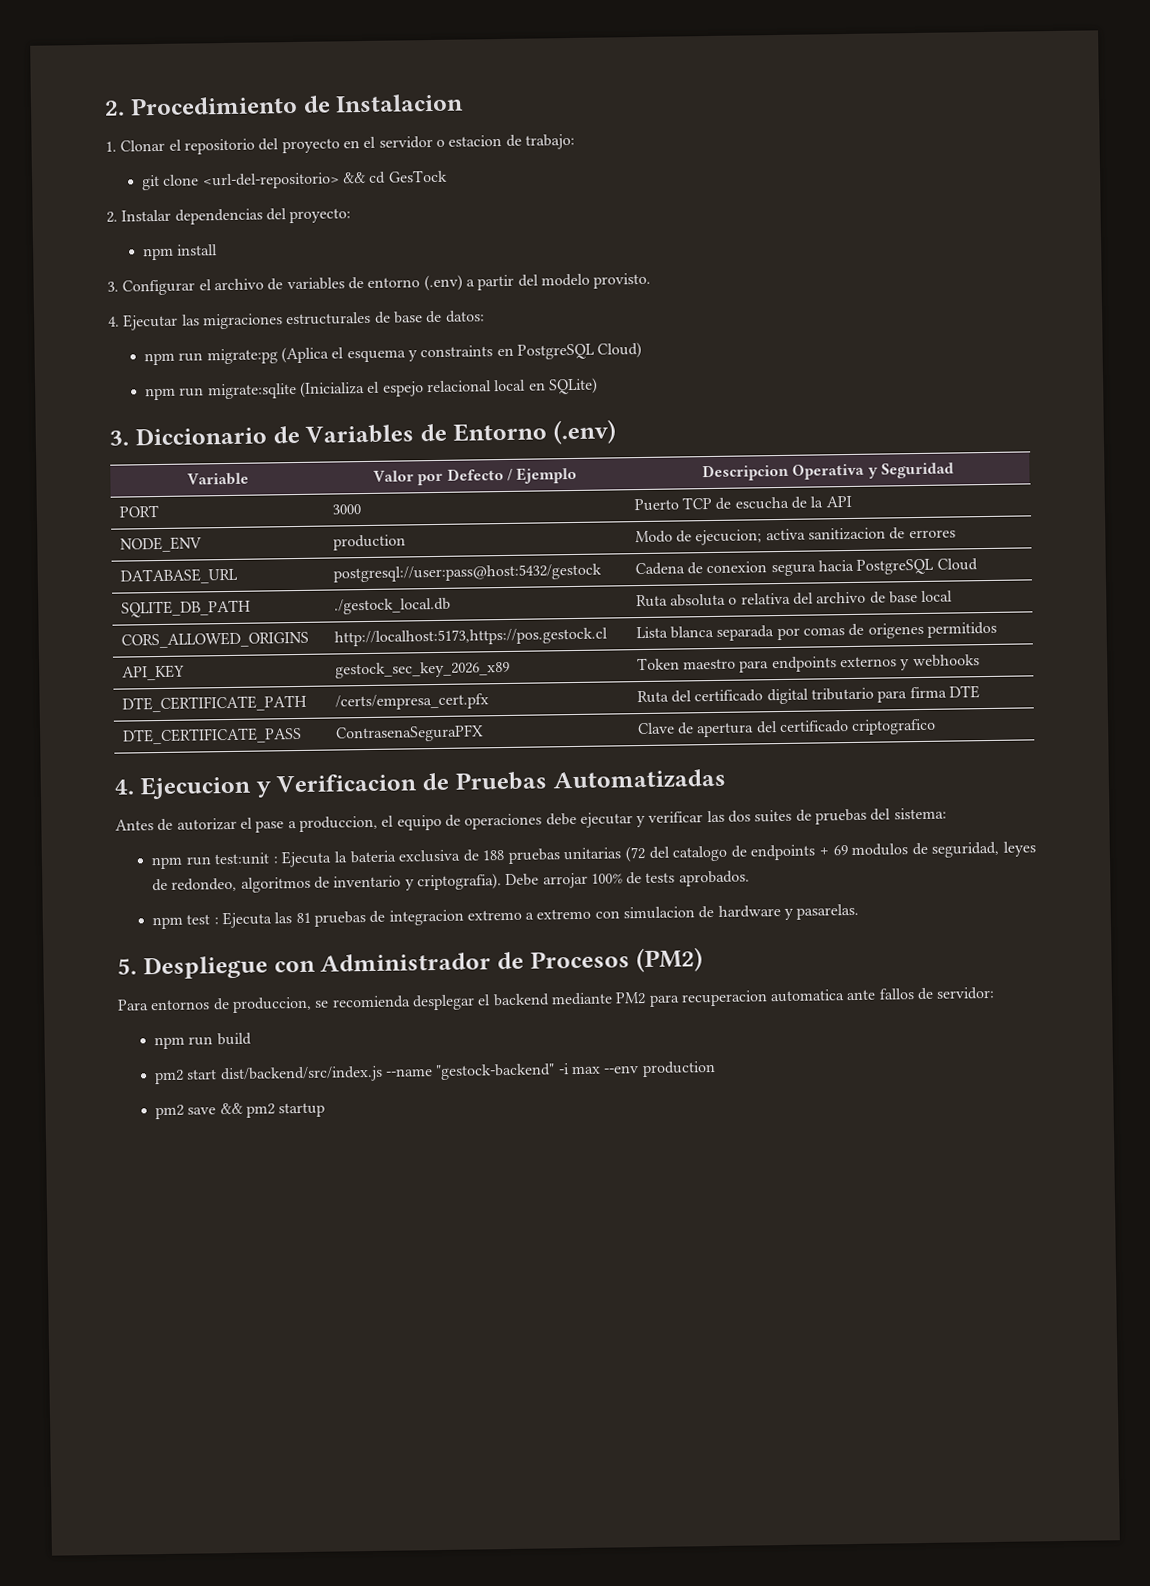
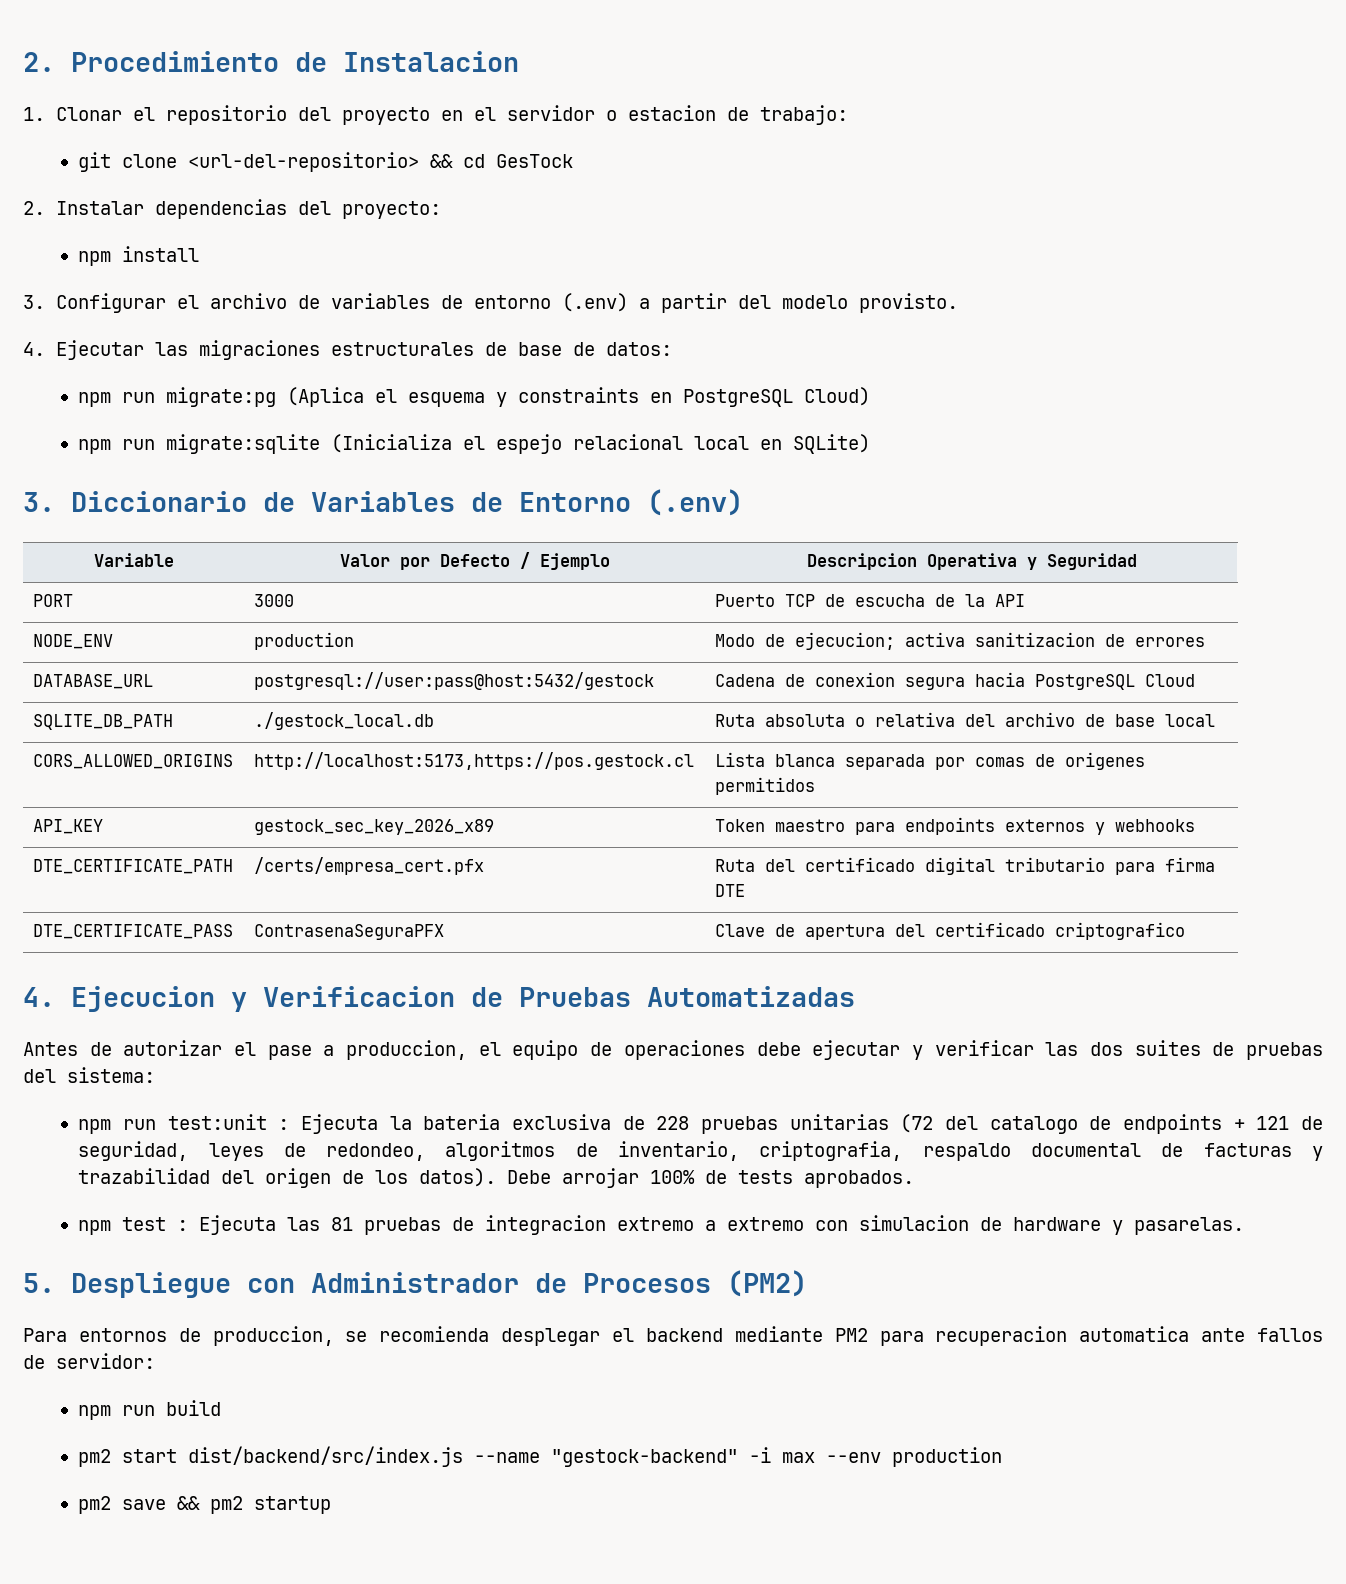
- npm run test:unit : Ejecuta la bateria exclusiva de 188 pruebas unitarias (72 del catalogo de endpoints + 69 modulos de seguridad, leyes de redondeo, algoritmos de inventario y criptografia).
+ npm run test:unit : Ejecuta la bateria exclusiva de 228 pruebas unitarias (72 del catalogo de endpoints + 121 de seguridad, leyes de redondeo, algoritmos de inventario, criptografia, respaldo documental de facturas y trazabilidad del origen de los datos).

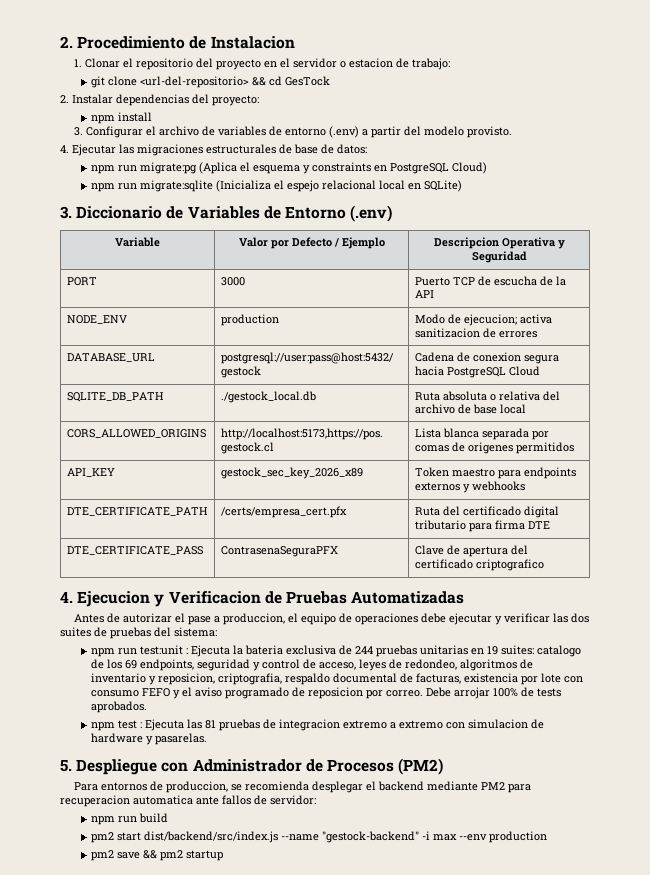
- npm run test:unit : Ejecuta la bateria exclusiva de 228 pruebas unitarias (72 del catalogo de endpoints + 121 de seguridad, leyes de redondeo, algoritmos de inventario, criptografia, respaldo documental de facturas y trazabilidad del origen de los datos).
+ npm run test:unit : Ejecuta la bateria exclusiva de 244 pruebas unitarias en 19 suites: catalogo de los 69 endpoints, seguridad y control de acceso, leyes de redondeo, algoritmos de inventario y reposicion, criptografia, respaldo documental de facturas, existencia por lote con consumo FEFO y el aviso programado de reposicion por correo.

